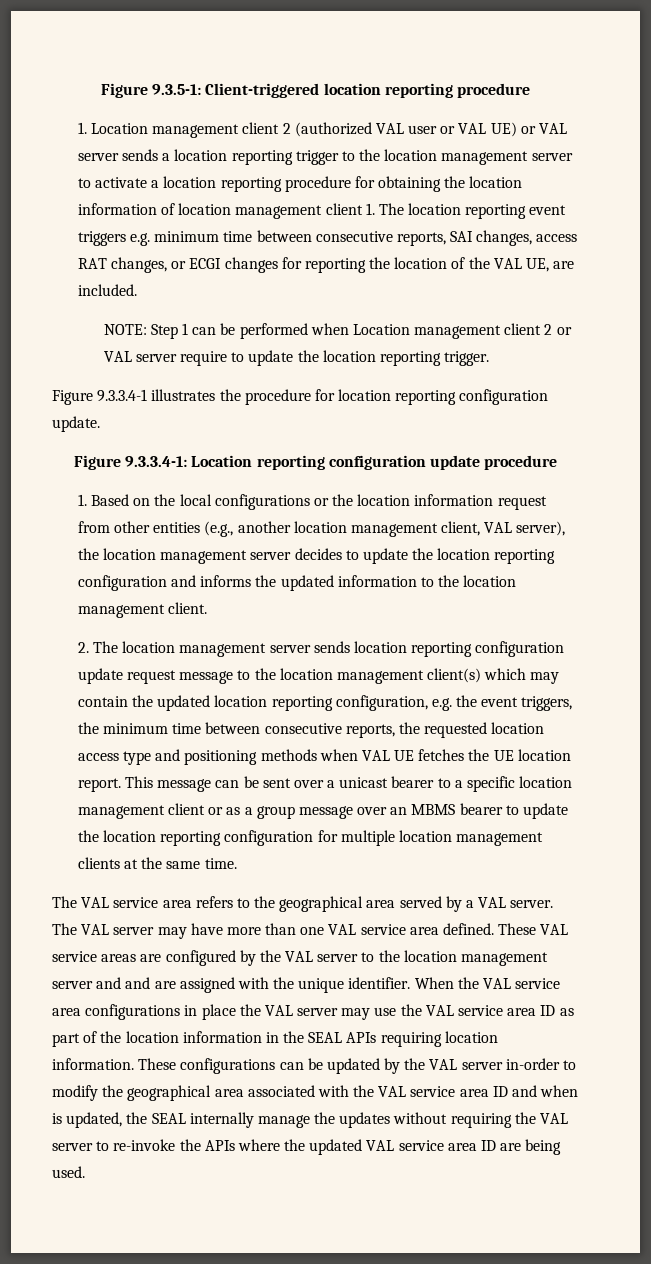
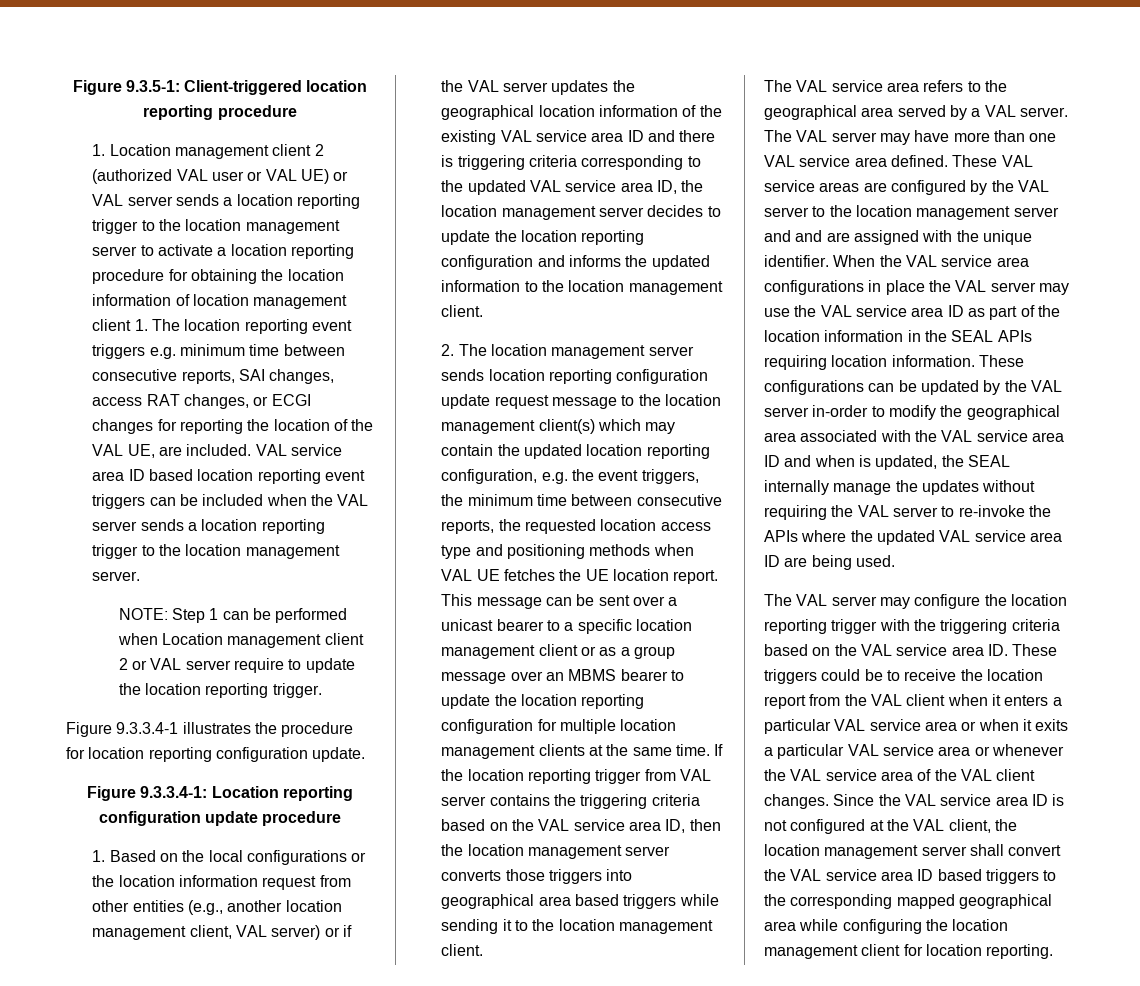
+ VAL service area ID based location reporting event triggers can be included when the VAL server sends a location reporting trigger to the location management server.
- 1. Based on the local configurations or the location information request from other entities (e.g., another location management client, VAL server), the location management server decides to update the location reporting configuration and informs the updated information to the location management client.
+ 1. Based on the local configurations or the location information request from other entities (e.g., another location management client, VAL server) or if the VAL server updates the geographical location information of the existing VAL service area ID and there is triggering criteria corresponding to the updated VAL service area ID, the location management server decides to update the location reporting configuration and informs the updated information to the location management client.
+ If the location reporting trigger from VAL server contains the triggering criteria based on the VAL service area ID, then the location management server converts those triggers into geographical area based triggers while sending it to the location management client.
+ The VAL server may configure the location reporting trigger with the triggering criteria based on the VAL service area ID. These triggers could be to receive the location report from the VAL client when it enters a particular VAL service area or when it exits a particular VAL service area or whenever the VAL service area of the VAL client changes. Since the VAL service area ID is not configured at the VAL client, the location management server shall convert the VAL service area ID based triggers to the corresponding mapped geographical area while configuring the location management client for location reporting.

